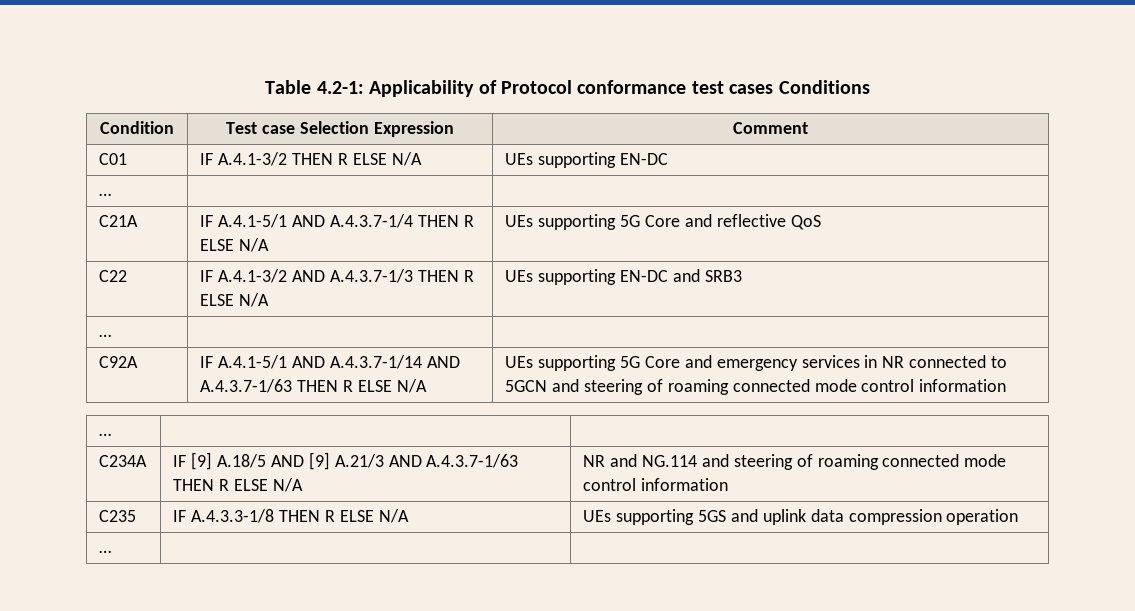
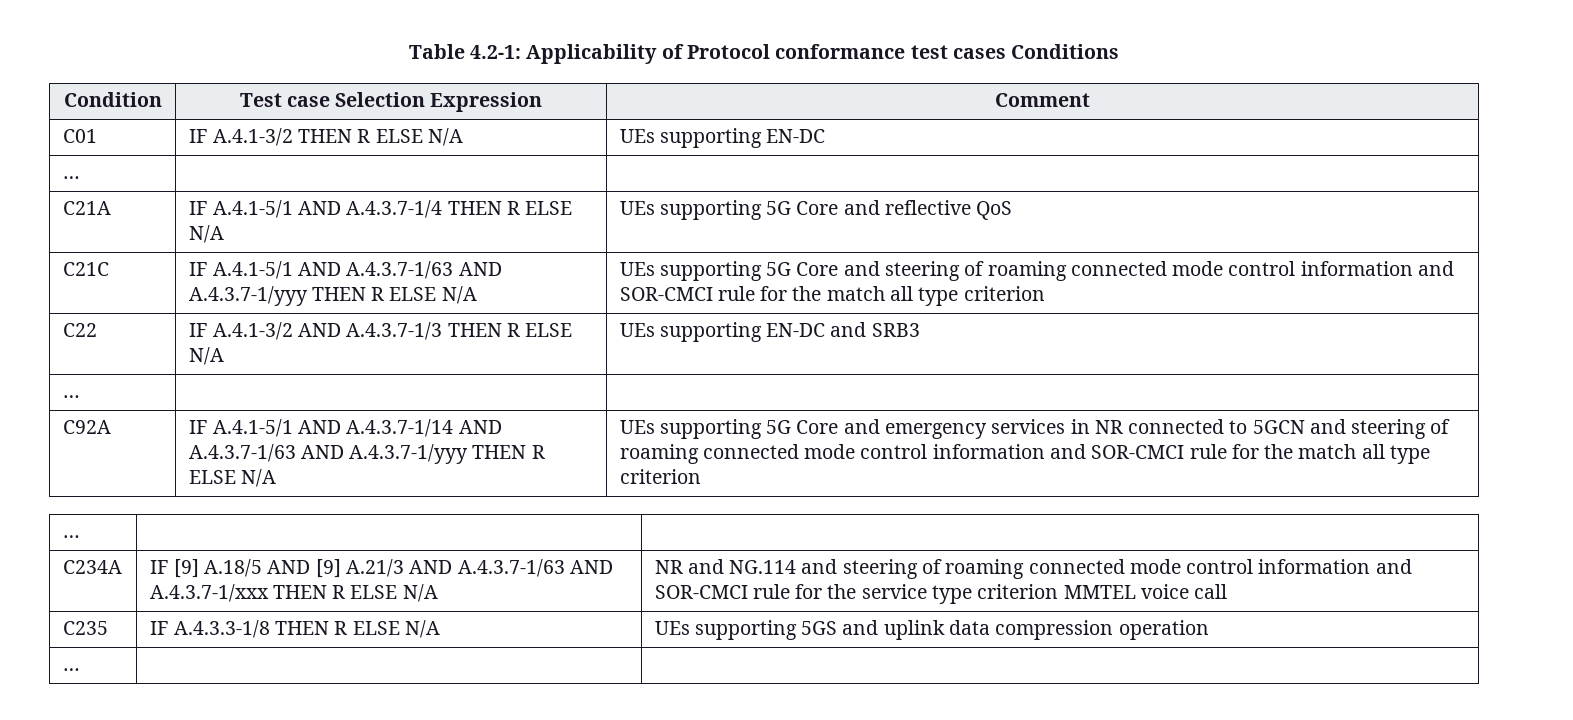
+ C21C | IF A.4.1-5/1 AND A.4.3.7-1/63 AND A.4.3.7-1/yyy THEN R ELSE N/A | UEs supporting 5G Core and steering of roaming connected mode control information and SOR-CMCI rule for the match all type criterion
- IF A.4.1-5/1 AND A.4.3.7-1/14 AND A.4.3.7-1/63 THEN R ELSE N/A
+ IF A.4.1-5/1 AND A.4.3.7-1/14 AND A.4.3.7-1/63 AND A.4.3.7-1/yyy THEN R ELSE N/A
- UEs supporting 5G Core and emergency services in NR connected to 5GCN and steering of roaming connected mode control information
+ UEs supporting 5G Core and emergency services in NR connected to 5GCN and steering of roaming connected mode control information and SOR-CMCI rule for the match all type criterion
- C234A | IF [9] A.18/5 AND [9] A.21/3 AND A.4.3.7-1/63 THEN R ELSE N/A | NR and NG.114 and steering of roaming connected mode control information
+ C234A | IF [9] A.18/5 AND [9] A.21/3 AND A.4.3.7-1/63 AND A.4.3.7-1/xxx THEN R ELSE N/A | NR and NG.114 and steering of roaming connected mode control information and SOR-CMCI rule for the service type criterion MMTEL voice call

